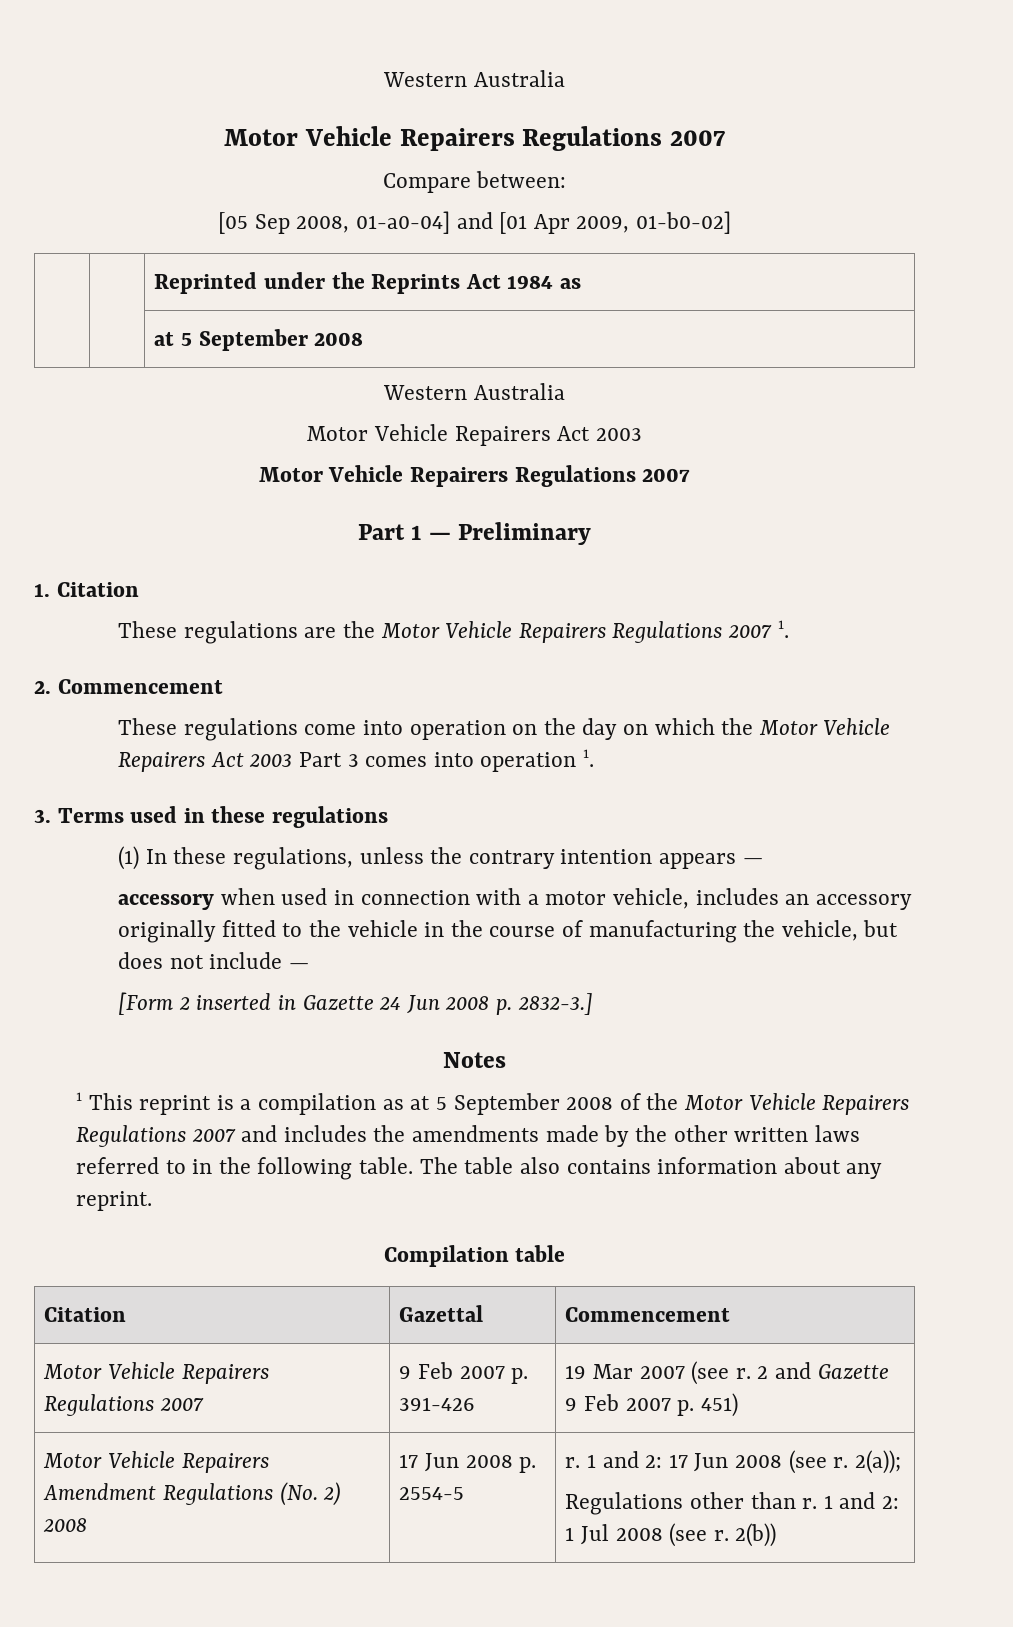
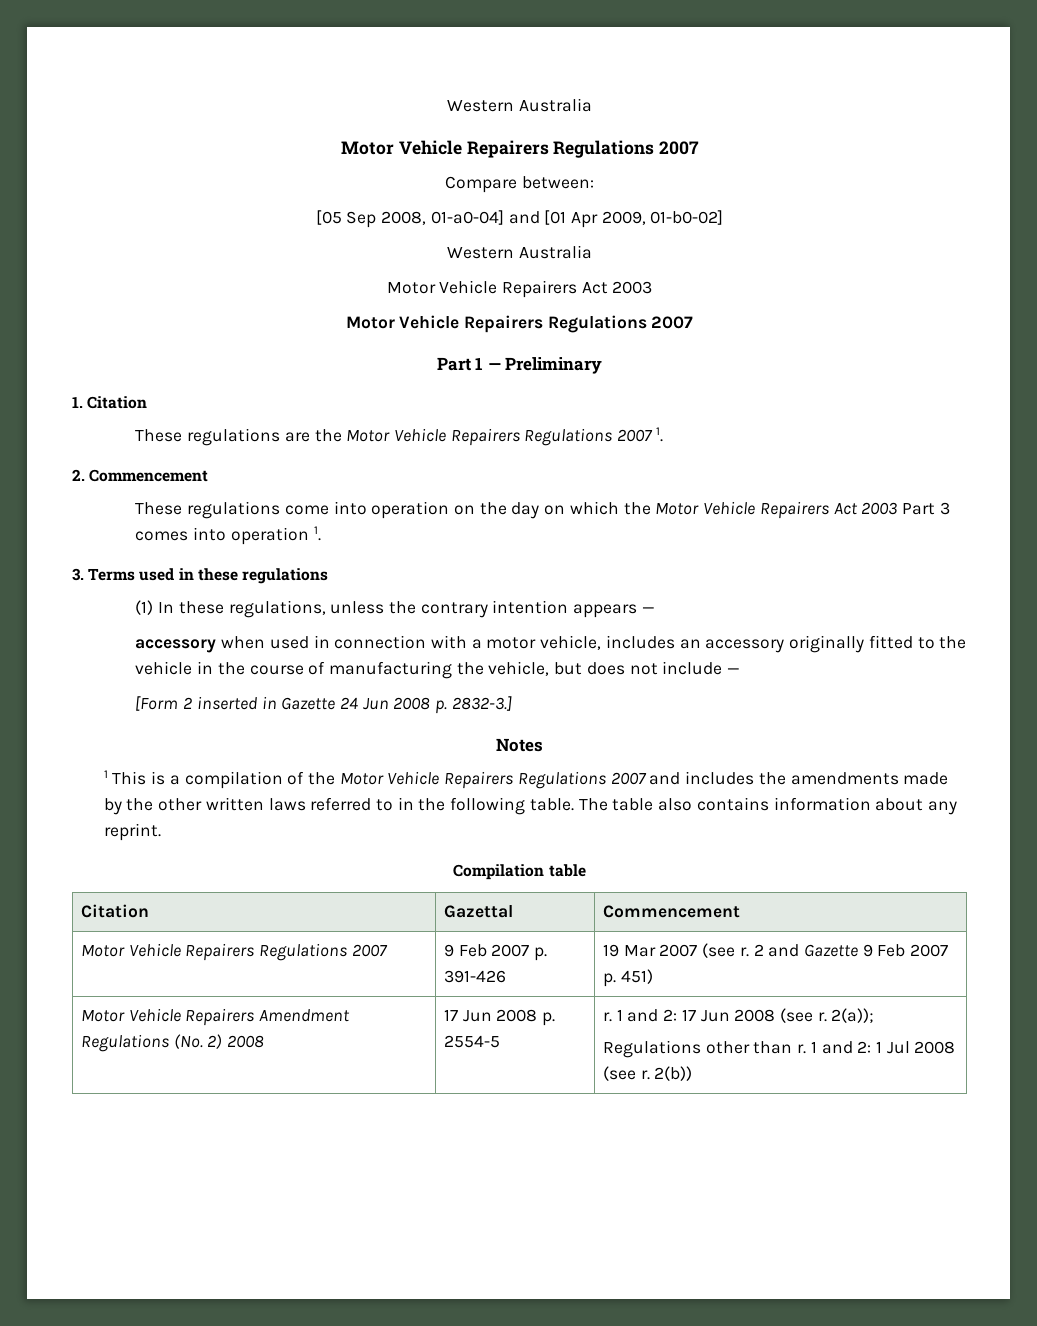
- | | Reprinted under the Reprints Act 1984 as
- | | at 5 September 2008
- 1 This reprint is a compilation as at 5 September 2008 of the Motor Vehicle Repairers Regulations 2007 and includes the amendments made by the other written laws referred to in the following table.
+ 1 This is a compilation of the Motor Vehicle Repairers Regulations 2007 and includes the amendments made by the other written laws referred to in the following table.

